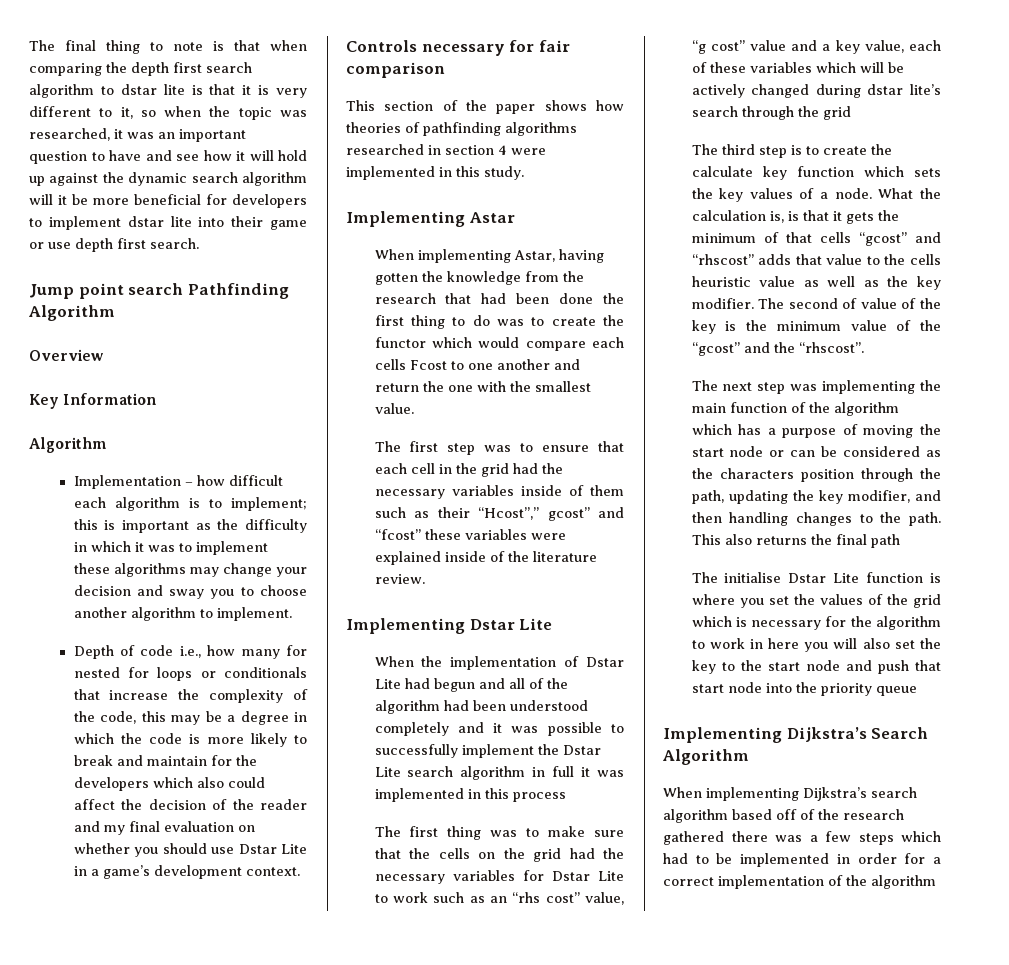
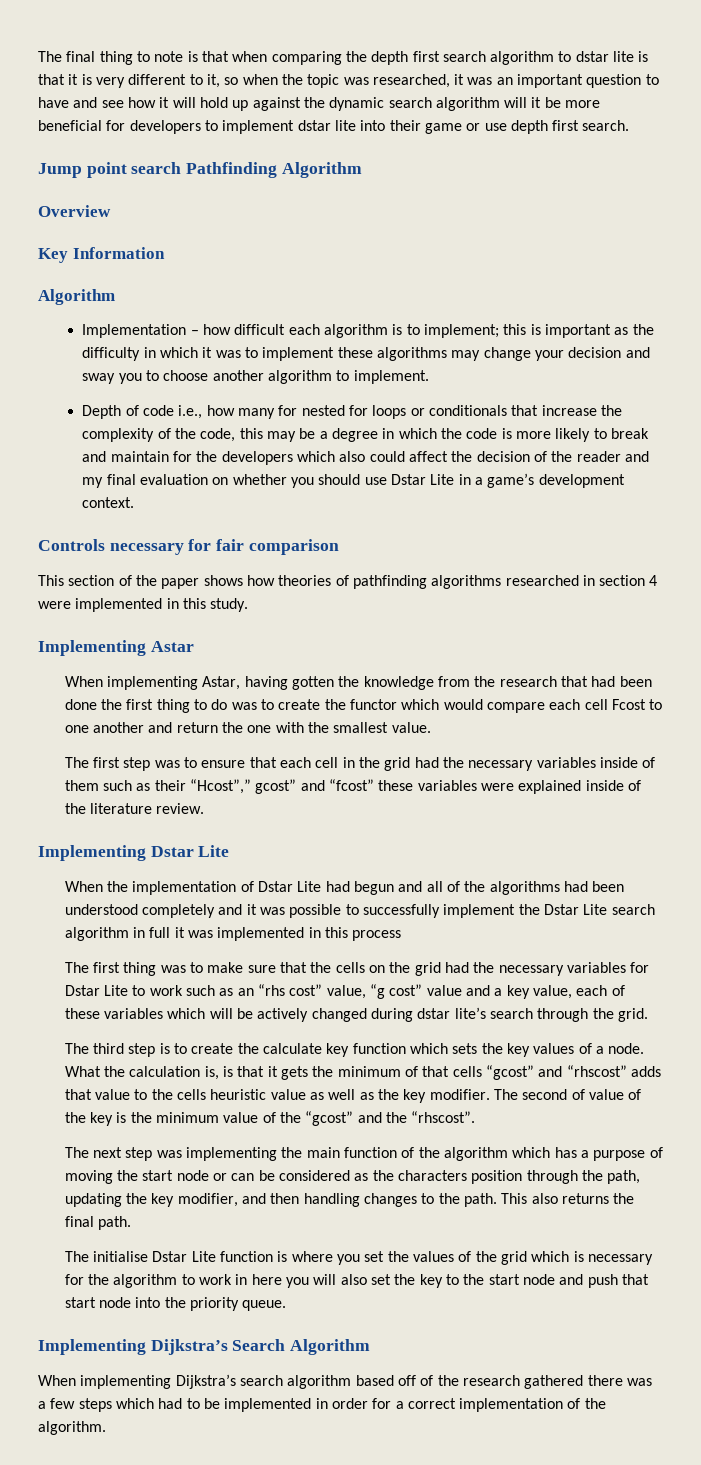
- When implementing Astar, having gotten the knowledge from the research that had been done the first thing to do was to create the functor which would compare each cells Fcost to one another and return the one with the smallest value.
+ When implementing Astar, having gotten the knowledge from the research that had been done the first thing to do was to create the functor which would compare each cell Fcost to one another and return the one with the smallest value.
- When the implementation of Dstar Lite had begun and all of the algorithm had been understood completely and it was possible to successfully implement the Dstar Lite search algorithm in full it was implemented in this process
+ When the implementation of Dstar Lite had begun and all of the algorithms had been understood completely and it was possible to successfully implement the Dstar Lite search algorithm in full it was implemented in this process
- The first thing was to make sure that the cells on the grid had the necessary variables for Dstar Lite to work such as an “rhs cost” value, “g cost” value and a key value, each of these variables which will be actively changed during dstar lite’s search through the grid
+ The first thing was to make sure that the cells on the grid had the necessary variables for Dstar Lite to work such as an “rhs cost” value, “g cost” value and a key value, each of these variables which will be actively changed during dstar lite’s search through the grid.
- This also returns the final path
+ This also returns the final path.
- The initialise Dstar Lite function is where you set the values of the grid which is necessary for the algorithm to work in here you will also set the key to the start node and push that start node into the priority queue
+ The initialise Dstar Lite function is where you set the values of the grid which is necessary for the algorithm to work in here you will also set the key to the start node and push that start node into the priority queue.
- When implementing Dijkstra’s search algorithm based off of the research gathered there was a few steps which had to be implemented in order for a correct implementation of the algorithm
+ When implementing Dijkstra’s search algorithm based off of the research gathered there was a few steps which had to be implemented in order for a correct implementation of the algorithm.

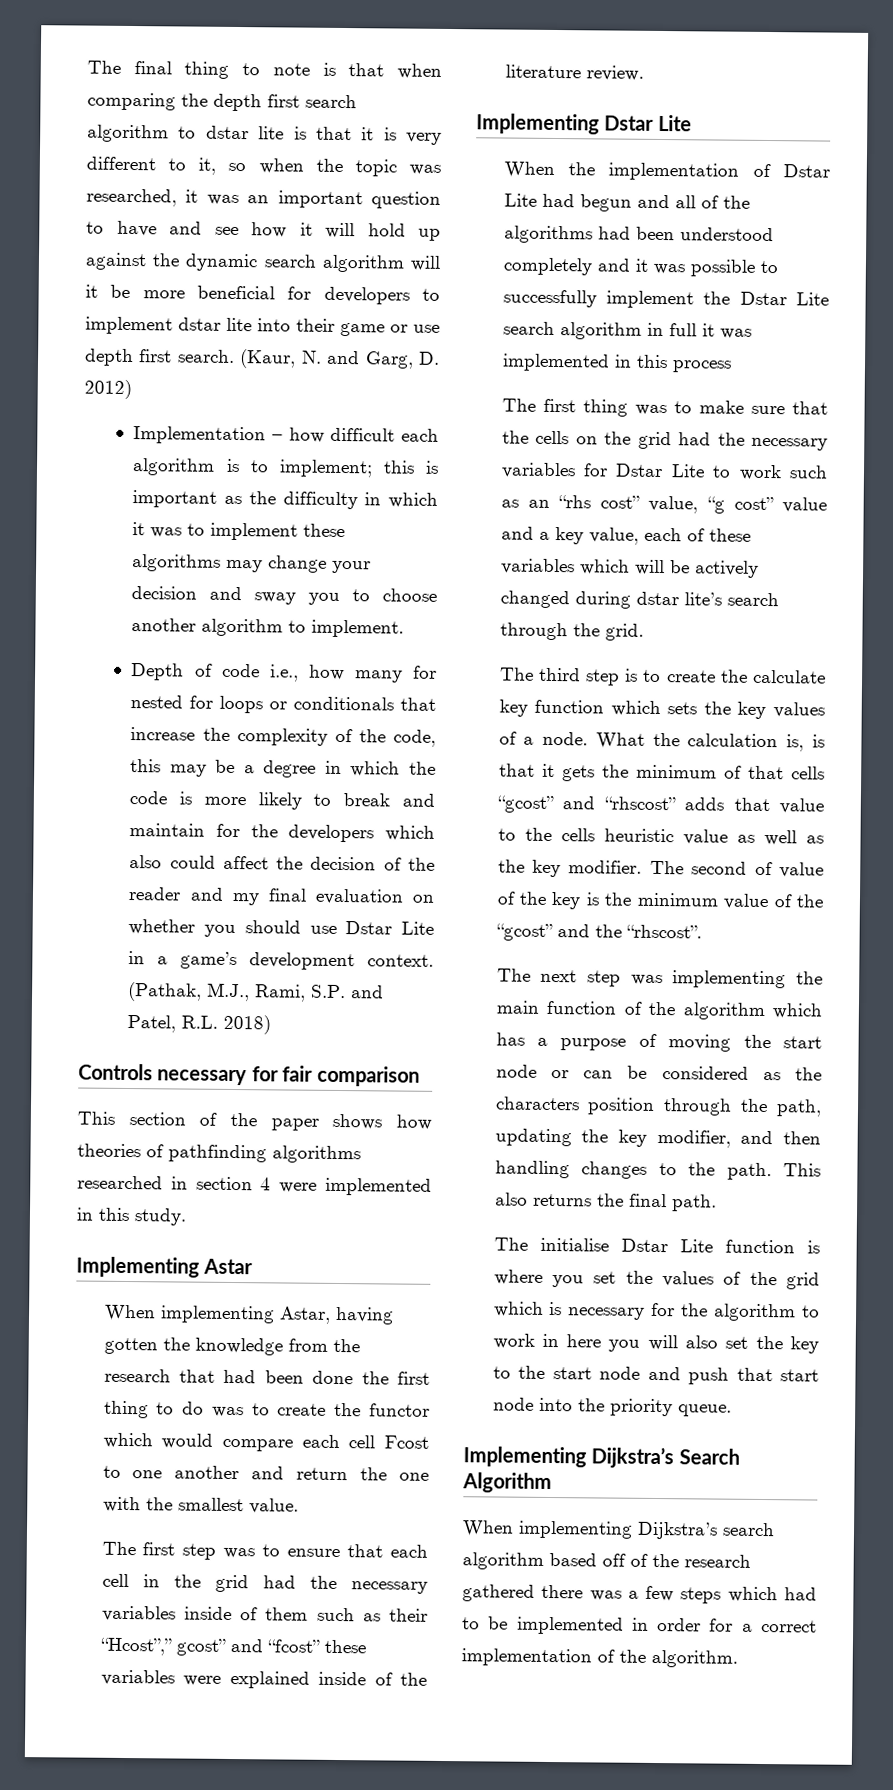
- The final thing to note is that when comparing the depth first search algorithm to dstar lite is that it is very different to it, so when the topic was researched, it was an important question to have and see how it will hold up against the dynamic search algorithm will it be more beneficial for developers to implement dstar lite into their game or use depth first search.
- Jump point search Pathfinding Algorithm
- Overview
- Key Information
- Algorithm
+ The final thing to note is that when comparing the depth first search algorithm to dstar lite is that it is very different to it, so when the topic was researched, it was an important question to have and see how it will hold up against the dynamic search algorithm will it be more beneficial for developers to implement dstar lite into their game or use depth first search. (Kaur, N. and Garg, D. 2012)
+ (Pathak, M.J., Rami, S.P. and Patel, R.L. 2018)

